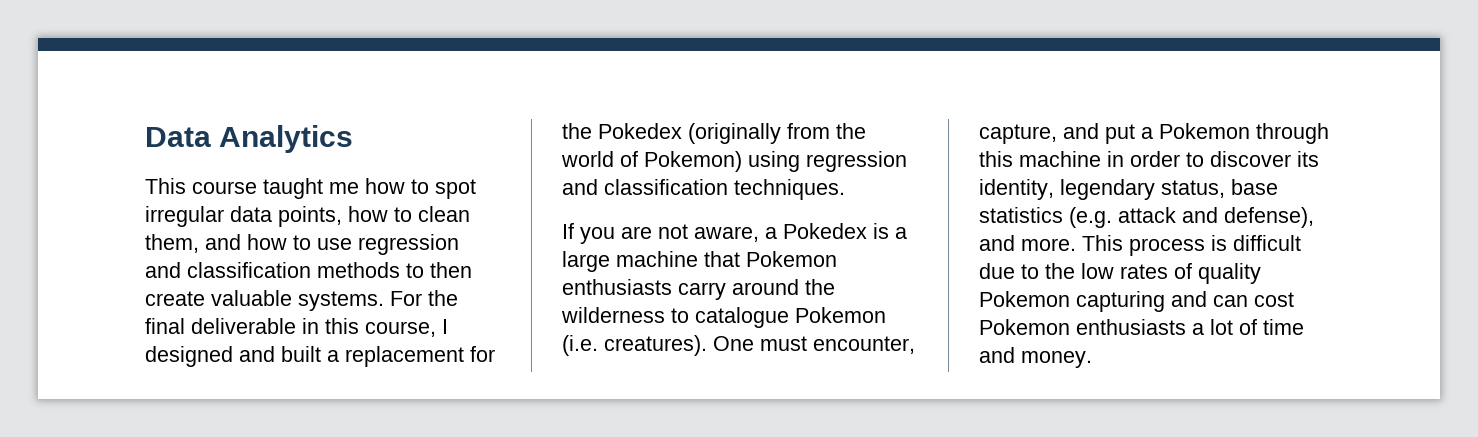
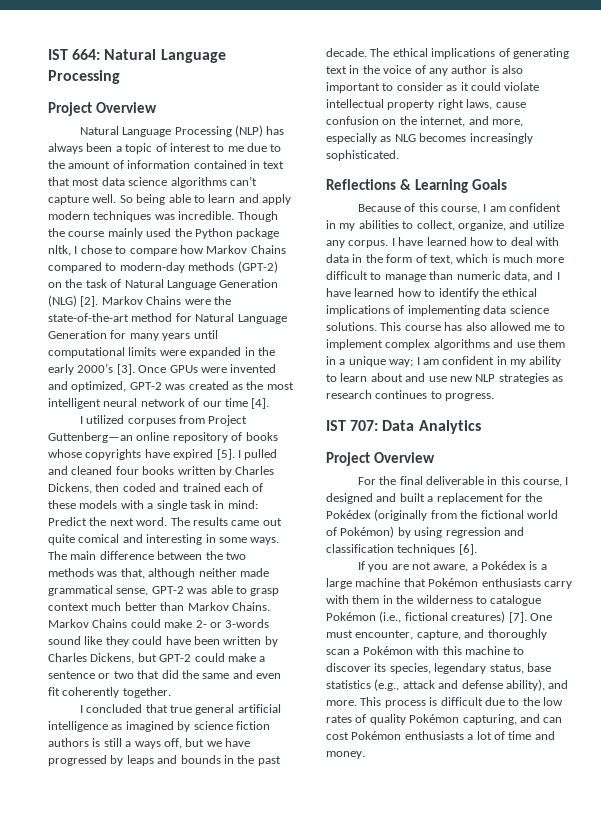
- Data Analytics
- This course taught me how to spot irregular data points, how to clean them, and how to use regression and classification methods to then create valuable systems. For the final deliverable in this course, I designed and built a replacement for the Pokedex (originally from the world of Pokemon) using regression and classification techniques.
+ IST 664: Natural Language Processing
+ Project Overview
+ Natural Language Processing (NLP) has always been a topic of interest to me due to the amount of information contained in text that most data science algorithms can’t capture well. So being able to learn and apply modern techniques was incredible. Though the course mainly used the Python package nltk, I chose to compare how Markov Chains compared to modern-day methods (GPT-2) on the task of Natural Language Generation (NLG) [2]. Markov Chains were the state-of-the-art method for Natural Language Generation for many years until computational limits were expanded in the early 2000’s [3]. Once GPUs were invented and optimized, GPT-2 was created as the most intelligent neural network of our time [4].
+ I utilized corpuses from Project Guttenberg—an online repository of books whose copyrights have expired [5]. I pulled and cleaned four books written by Charles Dickens, then coded and trained each of these models with a single task in mind: Predict the next word. The results came out quite comical and interesting in some ways. The main difference between the two methods was that, although neither made grammatical sense, GPT-2 was able to grasp context much better than Markov Chains. Markov Chains could make 2- or 3-words sound like they could have been written by Charles Dickens, but GPT-2 could make a sentence or two that did the same and even fit coherently together.
+ I concluded that true general artificial intelligence as imagined by science fiction authors is still a ways off, but we have progressed by leaps and bounds in the past decade. The ethical implications of generating text in the voice of any author is also important to consider as it could violate intellectual property right laws, cause confusion on the internet, and more, especially as NLG becomes increasingly sophisticated.
+ Reflections & Learning Goals
+ Because of this course, I am confident in my abilities to collect, organize, and utilize any corpus. I have learned how to deal with data in the form of text, which is much more difficult to manage than numeric data, and I have learned how to identify the ethical implications of implementing data science solutions. This course has also allowed me to implement complex algorithms and use them in a unique way; I am confident in my ability to learn about and use new NLP strategies as research continues to progress.
+ IST 707: Data Analytics
+ Project Overview
+ For the final deliverable in this course, I designed and built a replacement for the Pokédex (originally from the fictional world of Pokémon) by using regression and classification techniques [6].
- If you are not aware, a Pokedex is a large machine that Pokemon enthusiasts carry around the wilderness to catalogue Pokemon (i.e. creatures).
+ If you are not aware, a Pokédex is a large machine that Pokémon enthusiasts carry with them in the wilderness to catalogue Pokémon (i.e., fictional creatures) [7].
- One must encounter, capture, and put a Pokemon through this machine in order to discover its identity, legendary status, base statistics (e.g. attack and defense), and more.
+ One must encounter, capture, and thoroughly scan a Pokémon with this machine to discover its species, legendary status, base statistics (e.g., attack and defense ability), and more.
- This process is difficult due to the low rates of quality Pokemon capturing and can cost Pokemon enthusiasts a lot of time and money.
+ This process is difficult due to the low rates of quality Pokémon capturing, and can cost Pokémon enthusiasts a lot of time and money.

